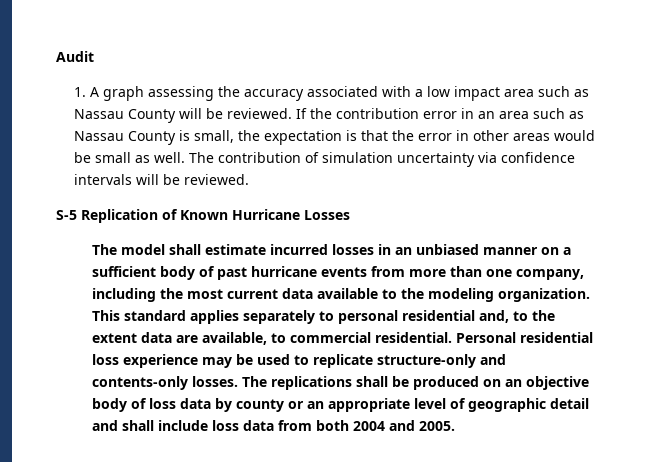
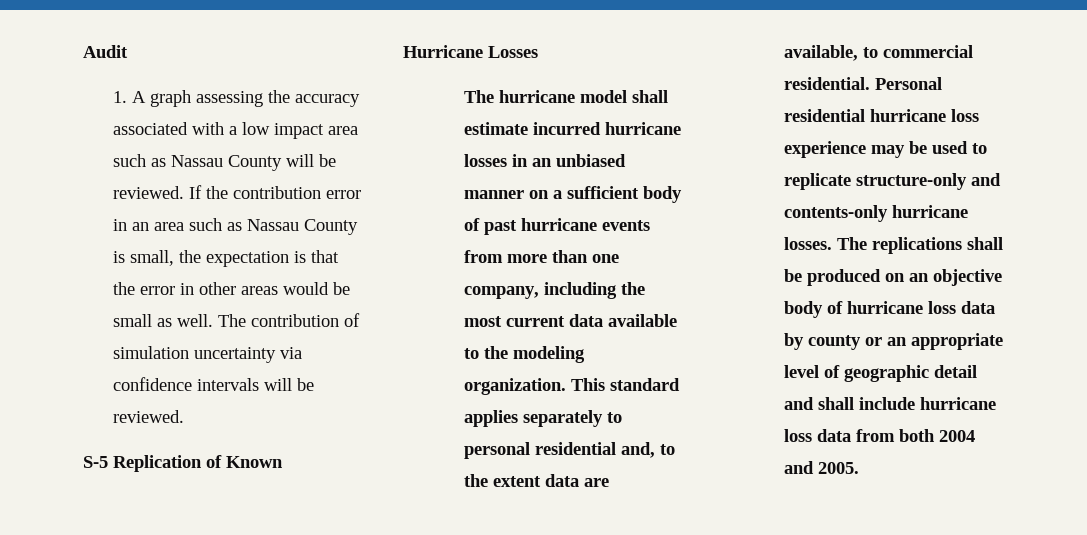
- The model shall estimate incurred losses in an unbiased manner on a sufficient body of past hurricane events from more than one company, including the most current data available to the modeling organization.
+ The hurricane model shall estimate incurred hurricane losses in an unbiased manner on a sufficient body of past hurricane events from more than one company, including the most current data available to the modeling organization.
- Personal residential loss experience may be used to replicate structure-only and contents-only losses.
+ Personal residential hurricane loss experience may be used to replicate structure-only and contents-only hurricane losses.
- The replications shall be produced on an objective body of loss data by county or an appropriate level of geographic detail and shall include loss data from both 2004 and 2005.
+ The replications shall be produced on an objective body of hurricane loss data by county or an appropriate level of geographic detail and shall include hurricane loss data from both 2004 and 2005.

